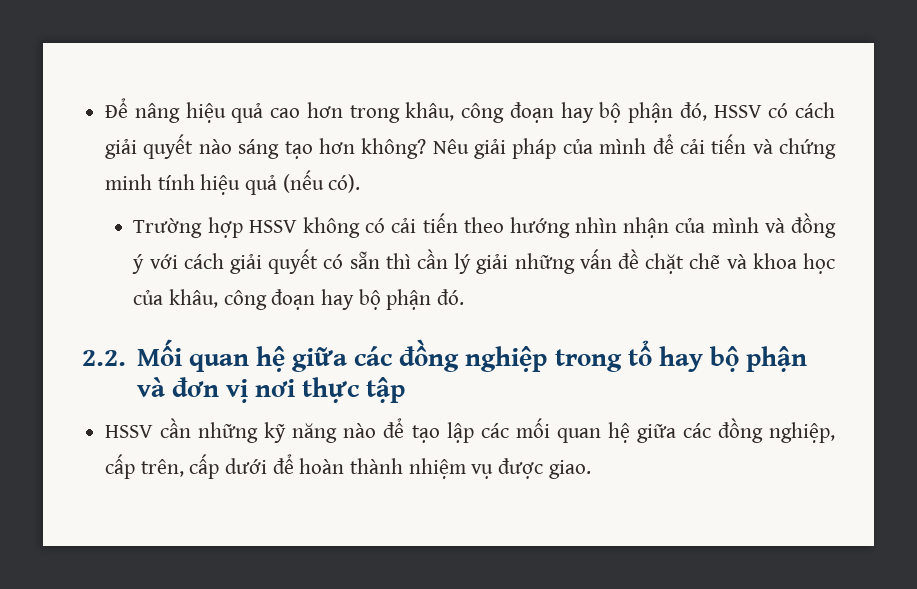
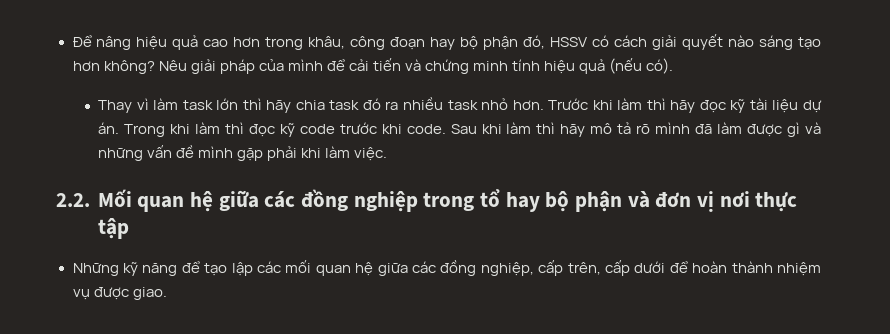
- Trường hợp HSSV không có cải tiến theo hướng nhìn nhận của mình và đồng ý với cách giải quyết có sẵn thì cần lý giải những vấn đề chặt chẽ và khoa học của khâu, công đoạn hay bộ phận đó.
+ Thay vì làm task lớn thì hãy chia task đó ra nhiều task nhỏ hơn. Trước khi làm thì hãy đọc kỹ tài liệu dự án. Trong khi làm thì đọc kỹ code trước khi code. Sau khi làm thì hãy mô tả rõ mình đã làm được gì và những vấn đề mình gặp phải khi làm việc.
- HSSV cần những kỹ năng nào để tạo lập các mối quan hệ giữa các đồng nghiệp, cấp trên, cấp dưới để hoàn thành nhiệm vụ được giao.
+ Những kỹ năng để tạo lập các mối quan hệ giữa các đồng nghiệp, cấp trên, cấp dưới để hoàn thành nhiệm vụ được giao.

